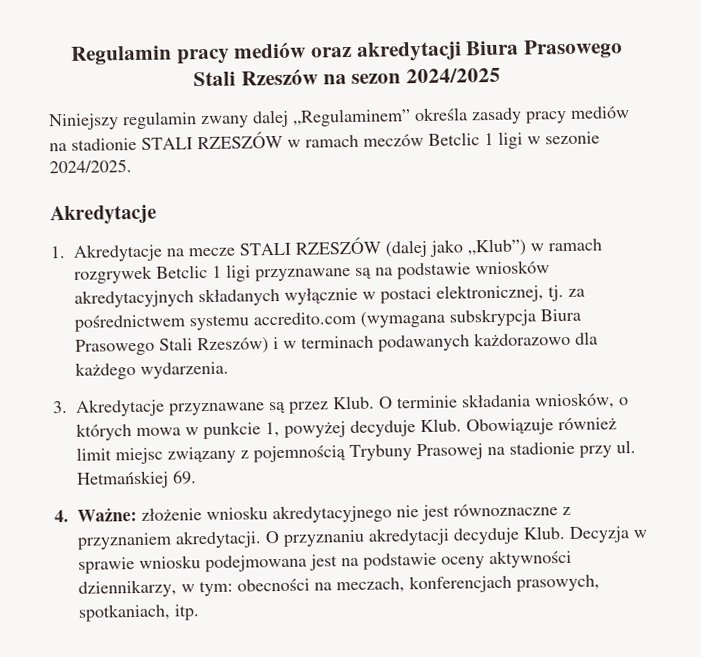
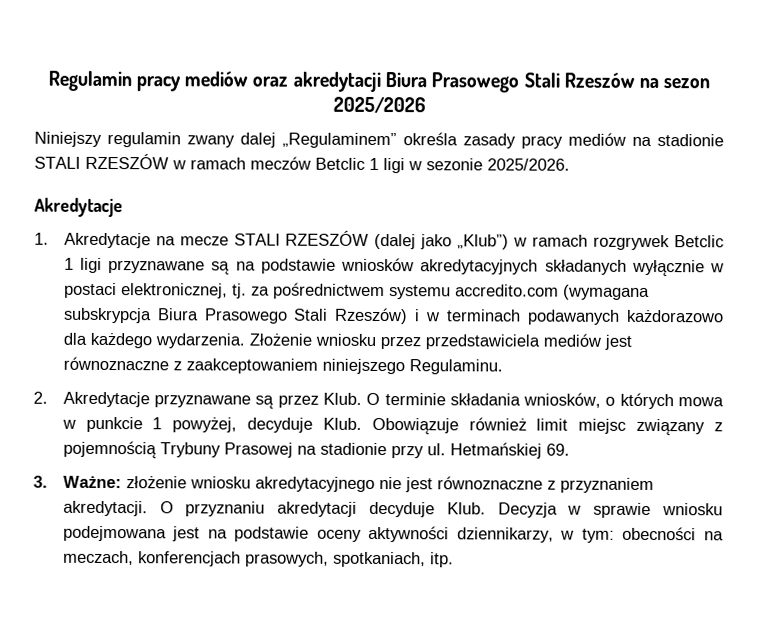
- Regulamin pracy mediów oraz akredytacji Biura Prasowego Stali Rzeszów na sezon 2024/2025
+ Regulamin pracy mediów oraz akredytacji Biura Prasowego Stali Rzeszów na sezon 2025/2026
- Niniejszy regulamin zwany dalej „Regulaminem” określa zasady pracy mediów na stadionie STALI RZESZÓW w ramach meczów Betclic 1 ligi w sezonie 2024/2025.
+ Niniejszy regulamin zwany dalej „Regulaminem” określa zasady pracy mediów na stadionie STALI RZESZÓW w ramach meczów Betclic 1 ligi w sezonie 2025/2026.
- 1. Akredytacje na mecze STALI RZESZÓW (dalej jako „Klub”) w ramach rozgrywek Betclic 1 ligi przyznawane są na podstawie wniosków akredytacyjnych składanych wyłącznie w postaci elektronicznej, tj. za pośrednictwem systemu accredito.com (wymagana subskrypcja Biura Prasowego Stali Rzeszów) i w terminach podawanych każdorazowo dla każdego wydarzenia.
- 3. Akredytacje przyznawane są przez Klub.
+ 1. Akredytacje na mecze STALI RZESZÓW (dalej jako „Klub”) w ramach rozgrywek Betclic 1 ligi przyznawane są na podstawie wniosków akredytacyjnych składanych wyłącznie w postaci elektronicznej, tj. za pośrednictwem systemu accredito.com (wymagana subskrypcja Biura Prasowego Stali Rzeszów) i w terminach podawanych każdorazowo dla każdego wydarzenia. Złożenie wniosku przez przedstawiciela mediów jest równoznaczne z zaakceptowaniem niniejszego Regulaminu.
+ 2. Akredytacje przyznawane są przez Klub.
- O terminie składania wniosków, o których mowa w punkcie 1, powyżej decyduje Klub.
+ O terminie składania wniosków, o których mowa w punkcie 1 powyżej, decyduje Klub.
- 4. Ważne: złożenie wniosku akredytacyjnego nie jest równoznaczne z przyznaniem akredytacji.
+ 3. Ważne: złożenie wniosku akredytacyjnego nie jest równoznaczne z przyznaniem akredytacji.

